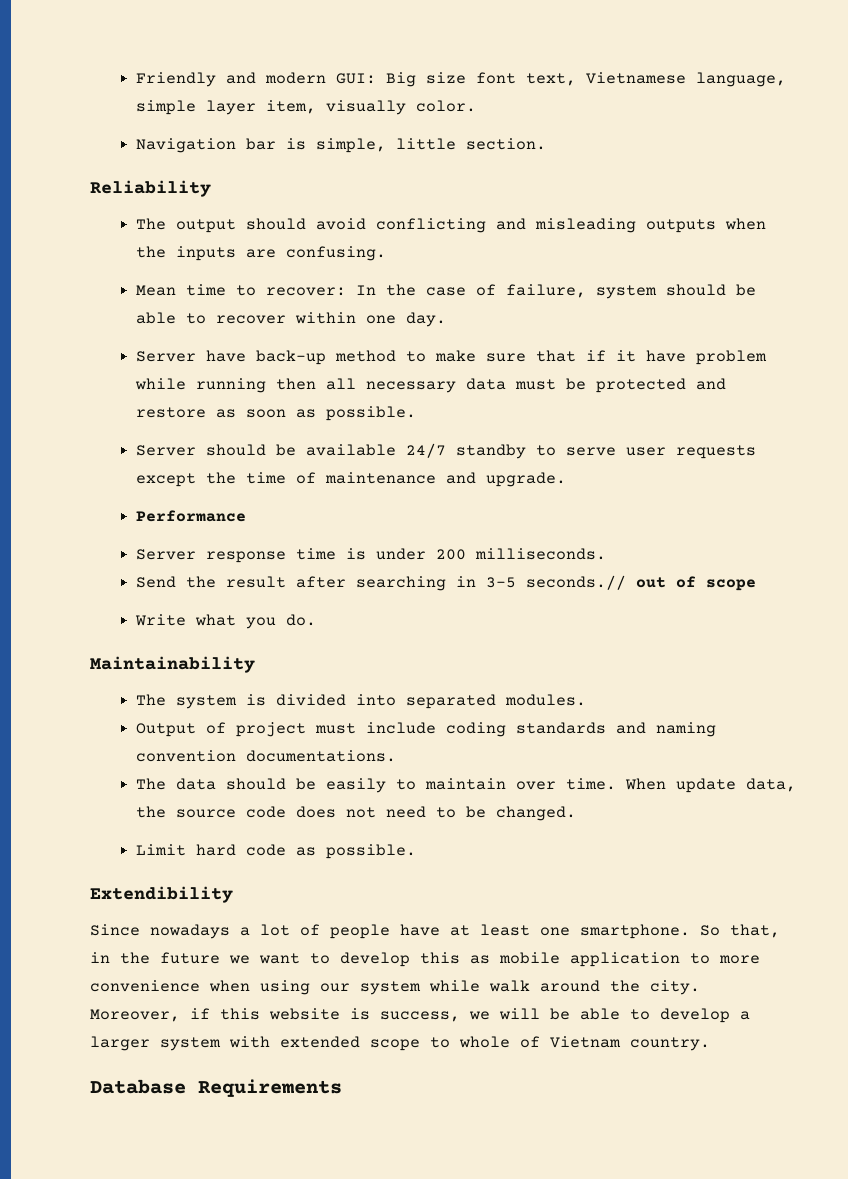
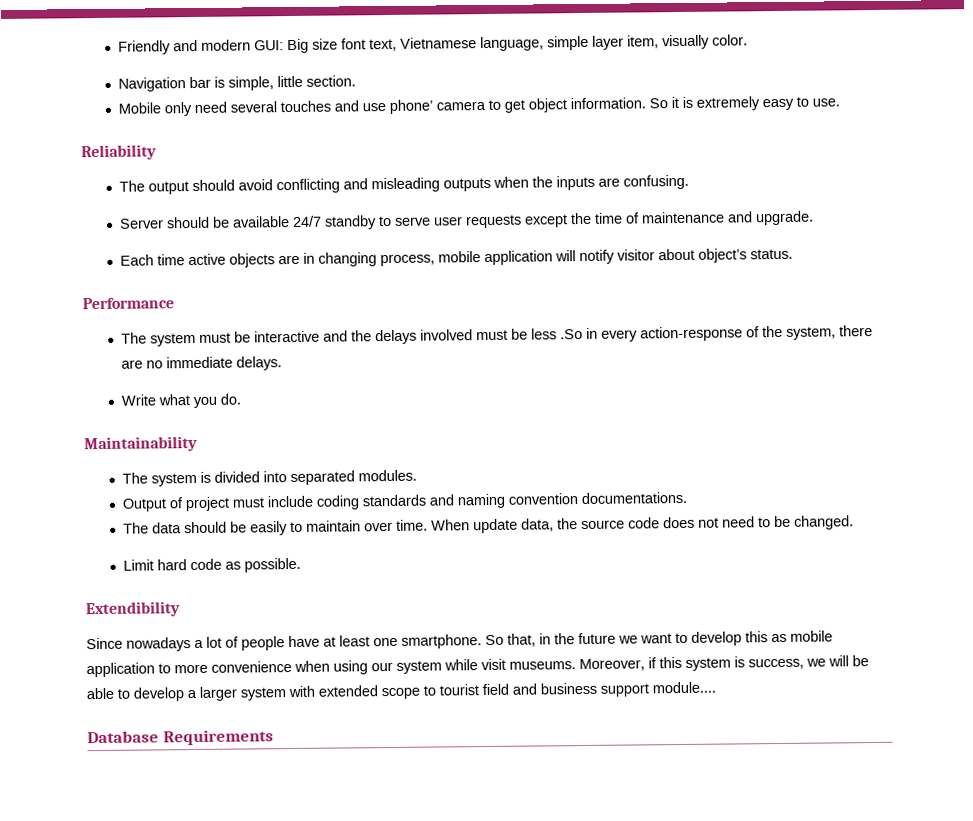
+ Mobile only need several touches and use phone’ camera to get object information. So it is extremely easy to use.
- Mean time to recover: In the case of failure, system should be able to recover within one day.
- Server have back-up method to make sure that if it have problem while running then all necessary data must be protected and restore as soon as possible.
+ Each time active objects are in changing process, mobile application will notify visitor about object’s status.
  Performance
- Server response time is under 200 milliseconds.
- Send the result after searching in 3-5 seconds.// out of scope
+ The system must be interactive and the delays involved must be less .So in every action-response of the system, there are no immediate delays.
- So that, in the future we want to develop this as mobile application to more convenience when using our system while walk around the city.
+ So that, in the future we want to develop this as mobile application to more convenience when using our system while visit museums.
- Moreover, if this website is success, we will be able to develop a larger system with extended scope to whole of Vietnam country.
+ Moreover, if this system is success, we will be able to develop a larger system with extended scope to tourist field and business support module....

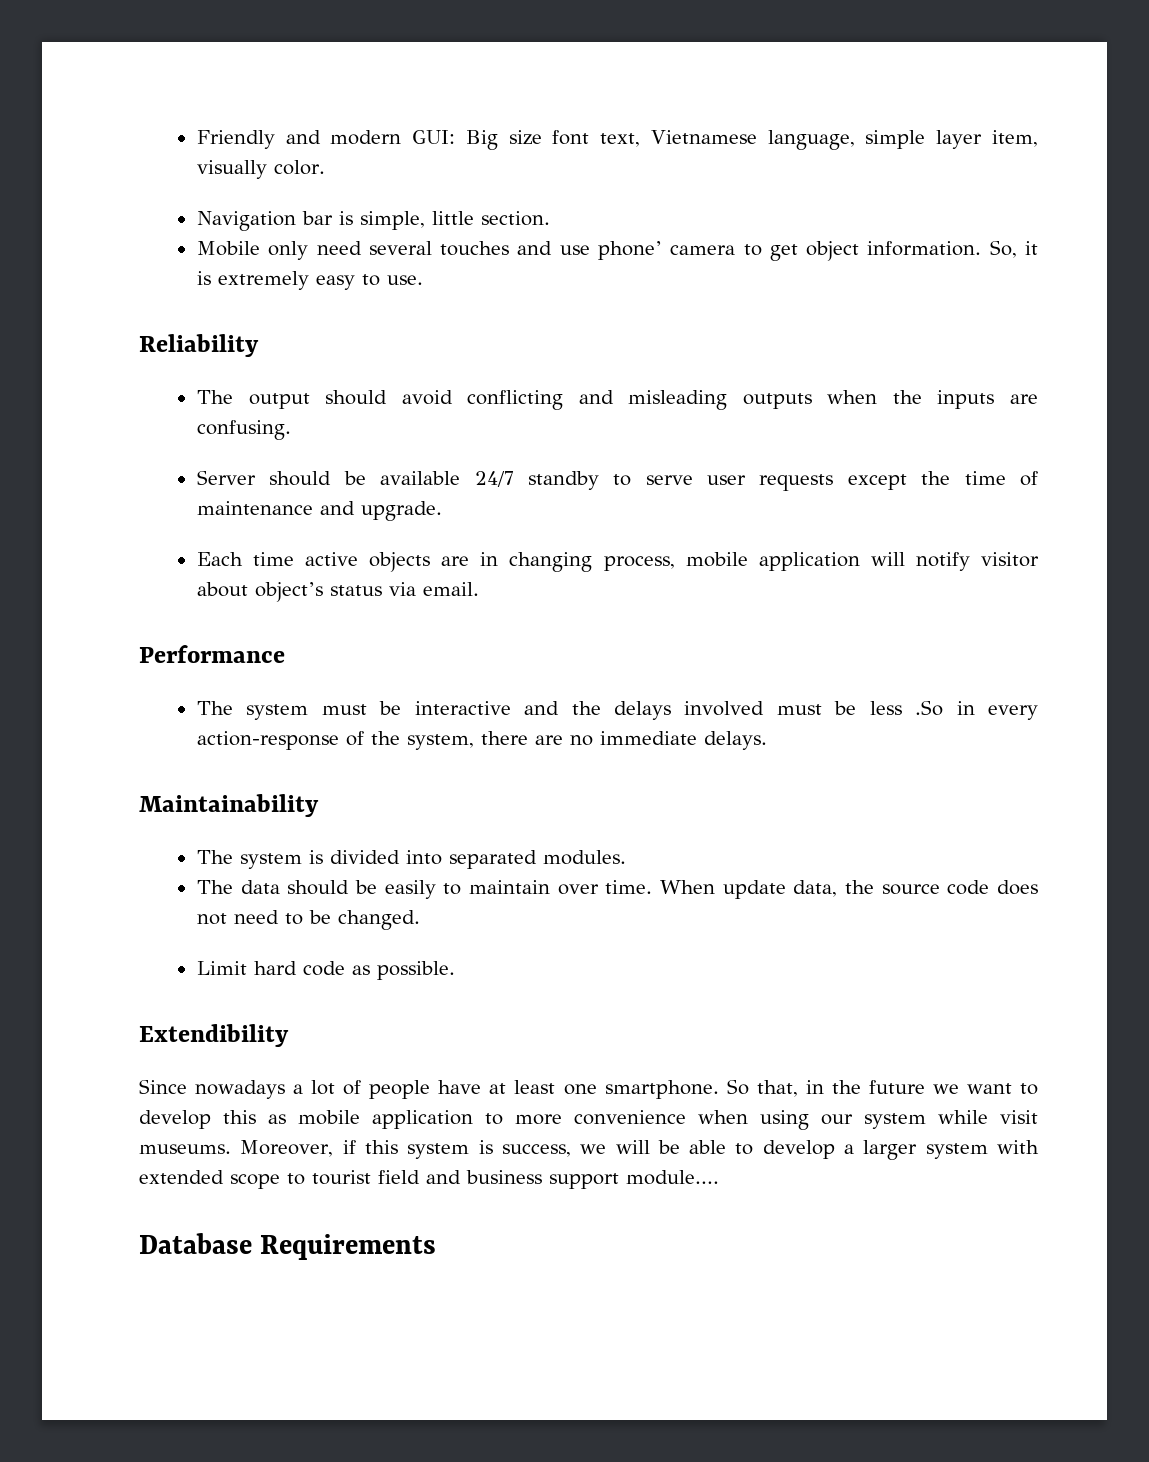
- So it is extremely easy to use.
+ So, it is extremely easy to use.
- Each time active objects are in changing process, mobile application will notify visitor about object’s status.
+ Each time active objects are in changing process, mobile application will notify visitor about object’s status via email.
- Write what you do.
- Output of project must include coding standards and naming convention documentations.

